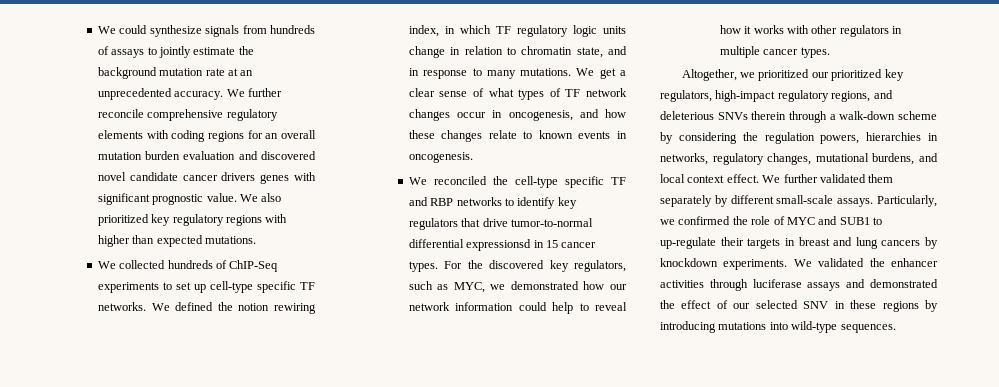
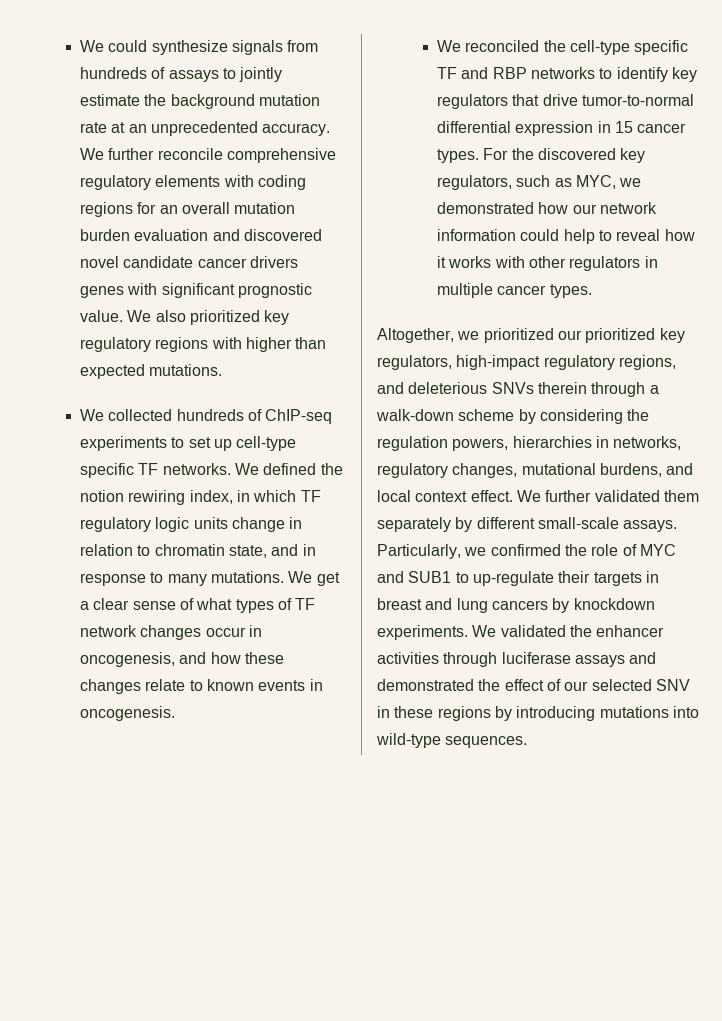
- We collected hundreds of ChIP-Seq experiments to set up cell-type specific TF networks.
+ We collected hundreds of ChIP-seq experiments to set up cell-type specific TF networks.
- We reconciled the cell-type specific TF and RBP networks to identify key regulators that drive tumor-to-normal differential expressionsd in 15 cancer types.
+ We reconciled the cell-type specific TF and RBP networks to identify key regulators that drive tumor-to-normal differential expression in 15 cancer types.

